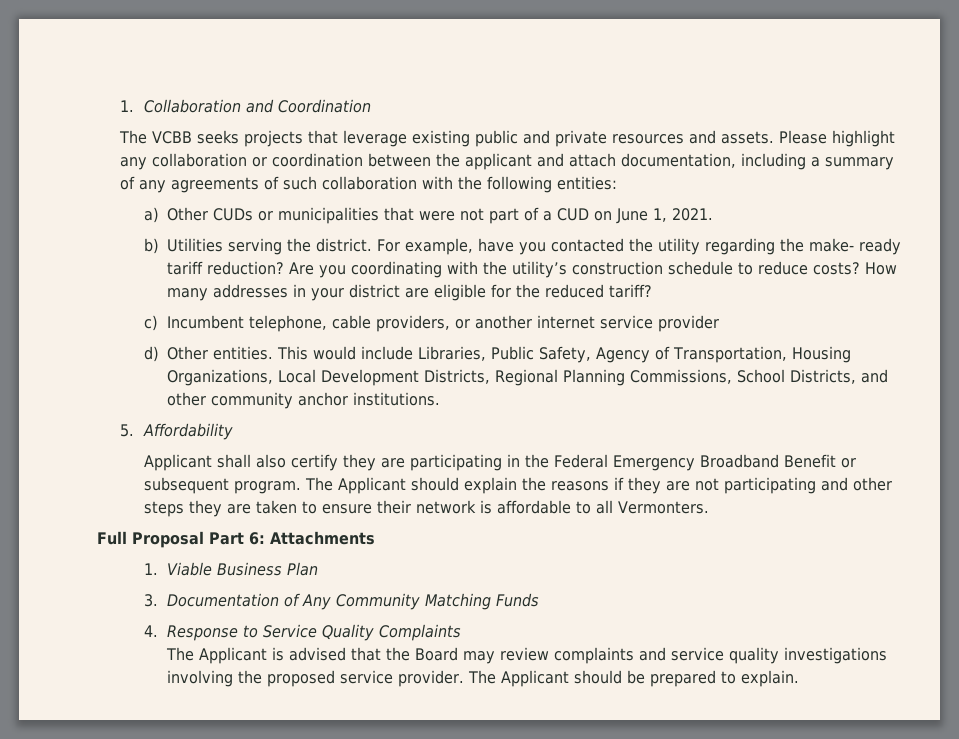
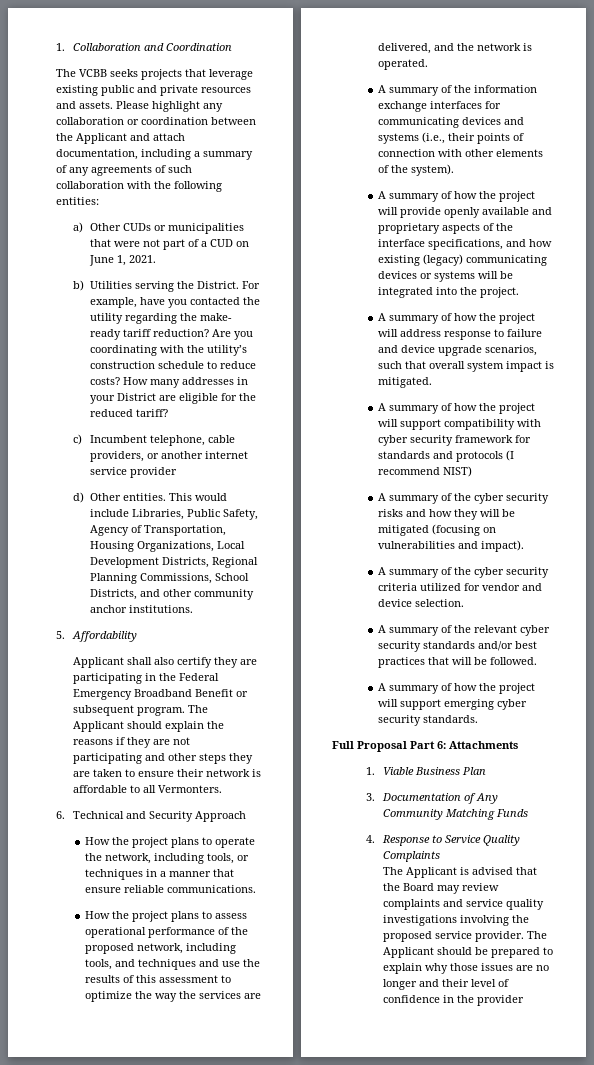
- Please highlight any collaboration or coordination between the applicant and attach documentation, including a summary of any agreements of such collaboration with the following entities:
+ Please highlight any collaboration or coordination between the Applicant and attach documentation, including a summary of any agreements of such collaboration with the following entities:
- b) Utilities serving the district.
+ b) Utilities serving the District.
- How many addresses in your district are eligible for the reduced tariff?
+ How many addresses in your District are eligible for the reduced tariff?
+ 6. Technical and Security Approach
+ How the project plans to operate the network, including tools, or techniques in a manner that ensure reliable communications.
+ How the project plans to assess operational performance of the proposed network, including tools, and techniques and use the results of this assessment to optimize the way the services are delivered, and the network is operated.
+ A summary of the information exchange interfaces for communicating devices and systems (i.e., their points of connection with other elements of the system).
+ A summary of how the project will provide openly available and proprietary aspects of the interface specifications, and how existing (legacy) communicating devices or systems will be integrated into the project.
+ A summary of how the project will address response to failure and device upgrade scenarios, such that overall system impact is mitigated.
+ A summary of how the project will support compatibility with cyber security framework for standards and protocols (I recommend NIST)
+ A summary of the cyber security risks and how they will be mitigated (focusing on vulnerabilities and impact).
+ A summary of the cyber security criteria utilized for vendor and device selection.
+ A summary of the relevant cyber security standards and/or best practices that will be followed.
+ A summary of how the project will support emerging cyber security standards.
- The Applicant should be prepared to explain.
+ The Applicant should be prepared to explain why those issues are no longer and their level of confidence in the provider

